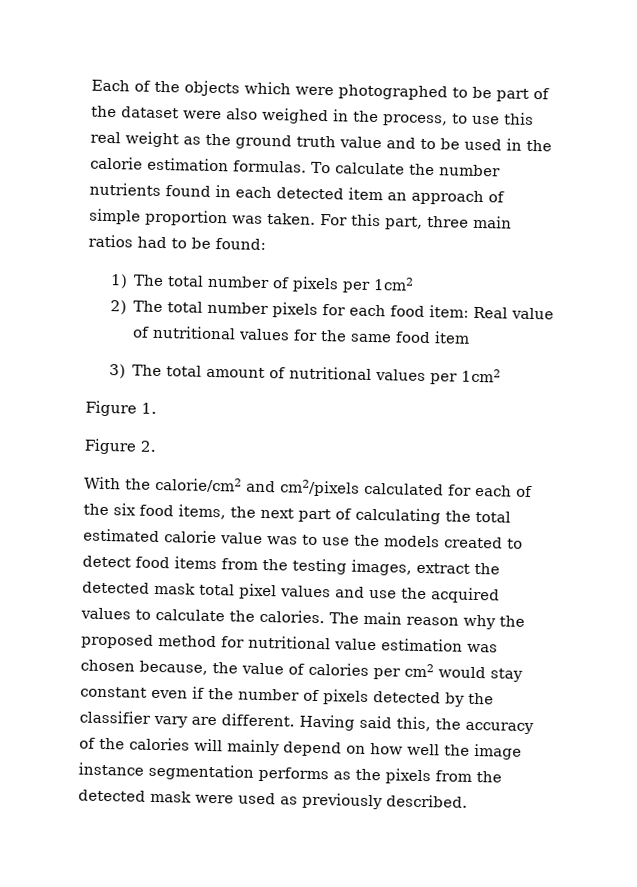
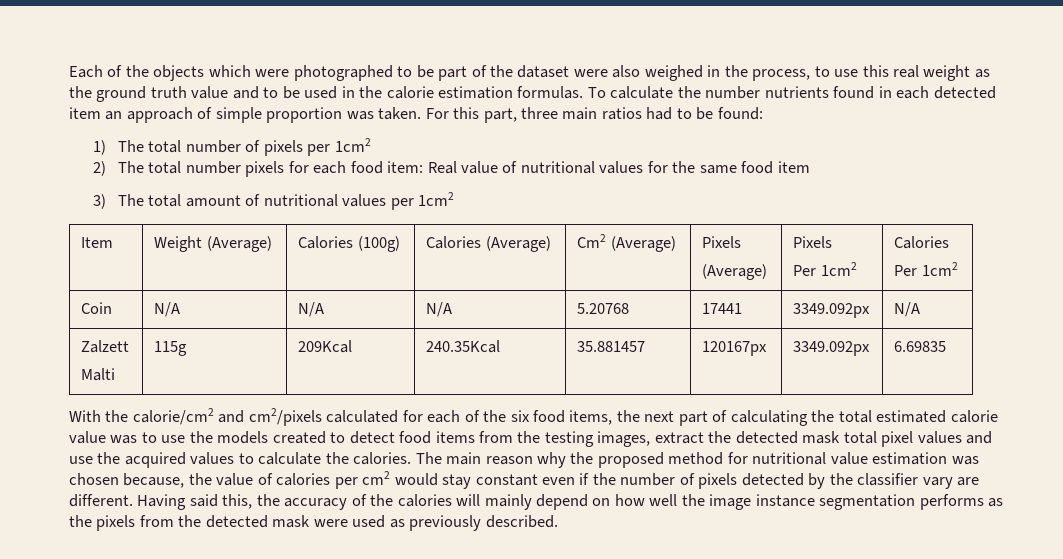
- Figure 1.
- Figure 2.
+ Item | Weight (Average) | Calories (100g) | Calories (Average) | Cm2 (Average) | Pixels
+ (Average) | Pixels
+ Per 1cm2 | Calories
+ Per 1cm2
+ Coin | N/A | N/A | N/A | 5.20768 | 17441 | 3349.092px | N/A
+ Zalzett
+ Malti | 115g | 209Kcal | 240.35Kcal | 35.881457 | 120167px | 3349.092px | 6.69835

